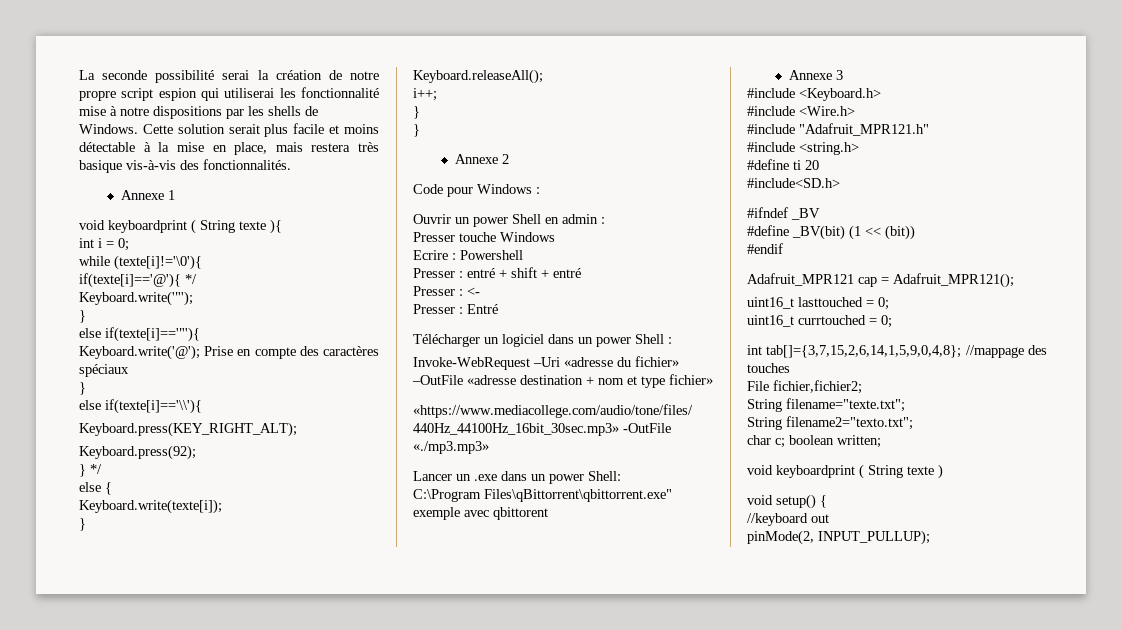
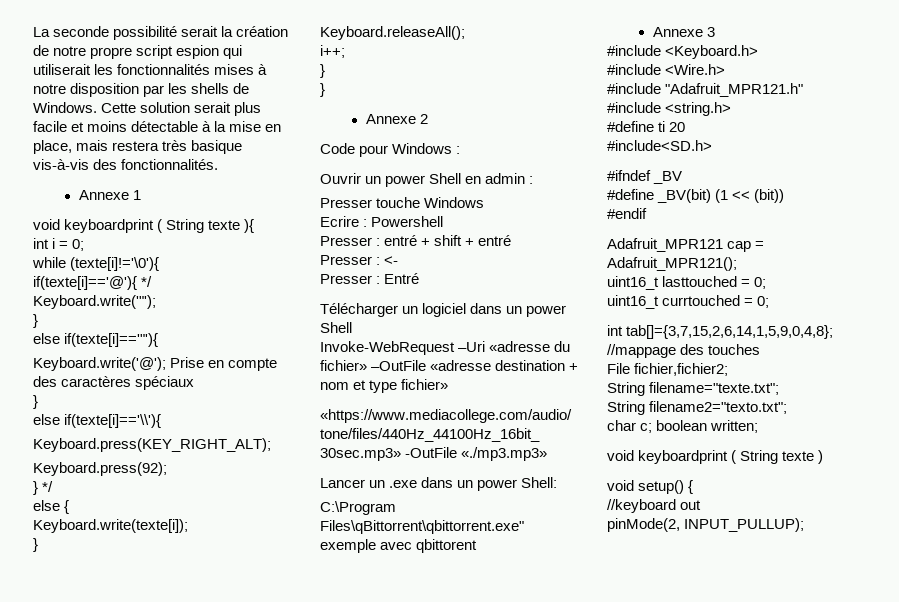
- La seconde possibilité serai la création de notre propre script espion qui utiliserai les fonctionnalité mise à notre dispositions par les shells de Windows.
+ La seconde possibilité serait la création de notre propre script espion qui utiliserait les fonctionnalités mises à notre disposition par les shells de Windows.
- Télécharger un logiciel dans un power Shell :
+ Télécharger un logiciel dans un power Shell

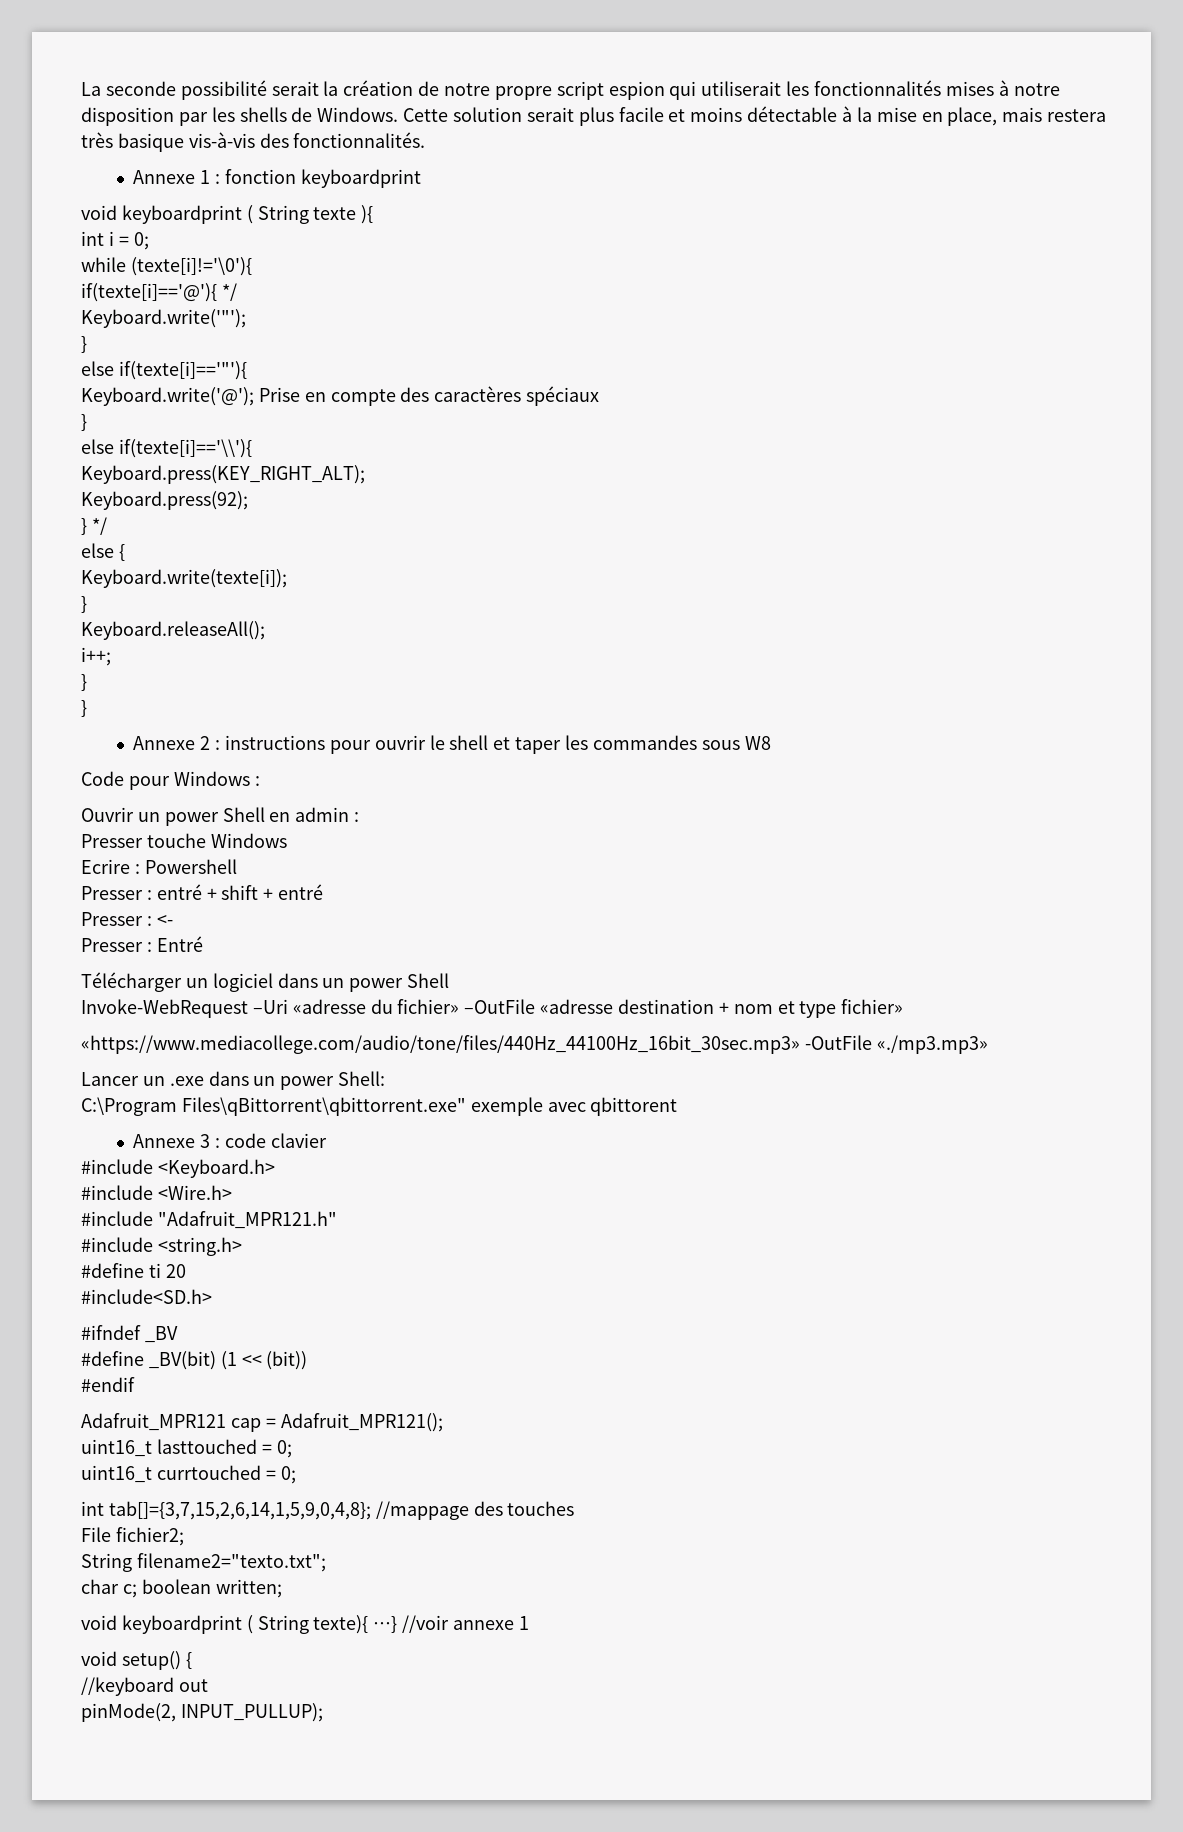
- Annexe 1
+ Annexe 1 : fonction keyboardprint
- Annexe 2
+ Annexe 2 : instructions pour ouvrir le shell et taper les commandes sous W8
- Annexe 3
+ Annexe 3 : code clavier
- File fichier,fichier2;
- String filename="texte.txt";
+ File fichier2;
- void keyboardprint ( String texte )
+ void keyboardprint ( String texte){ …} //voir annexe 1

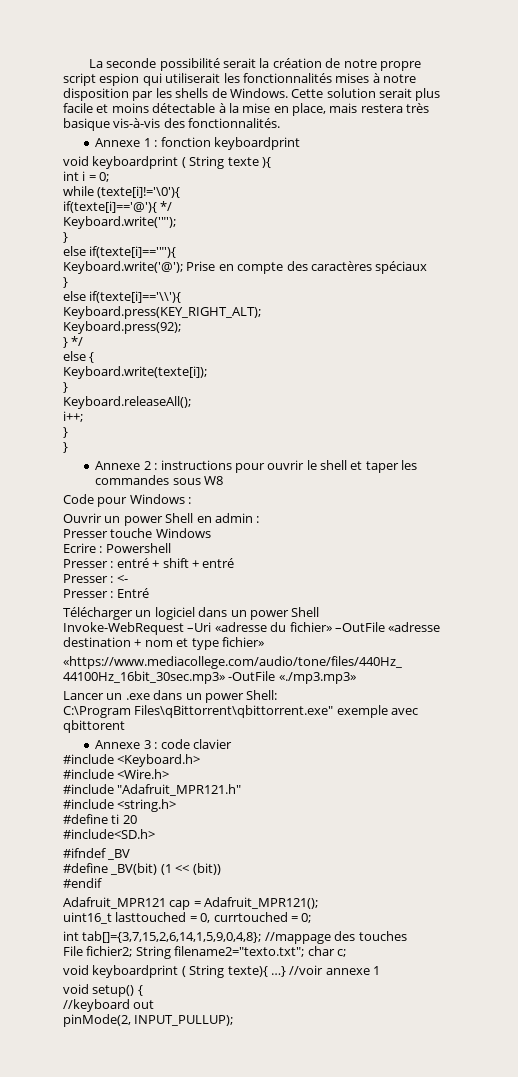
- uint16_t lasttouched = 0;
- uint16_t currtouched = 0;
+ uint16_t lasttouched = 0, currtouched = 0;
- File fichier2;
- String filename2="texto.txt";
- char c; boolean written;
+ File fichier2; String filename2="texto.txt"; char c;

